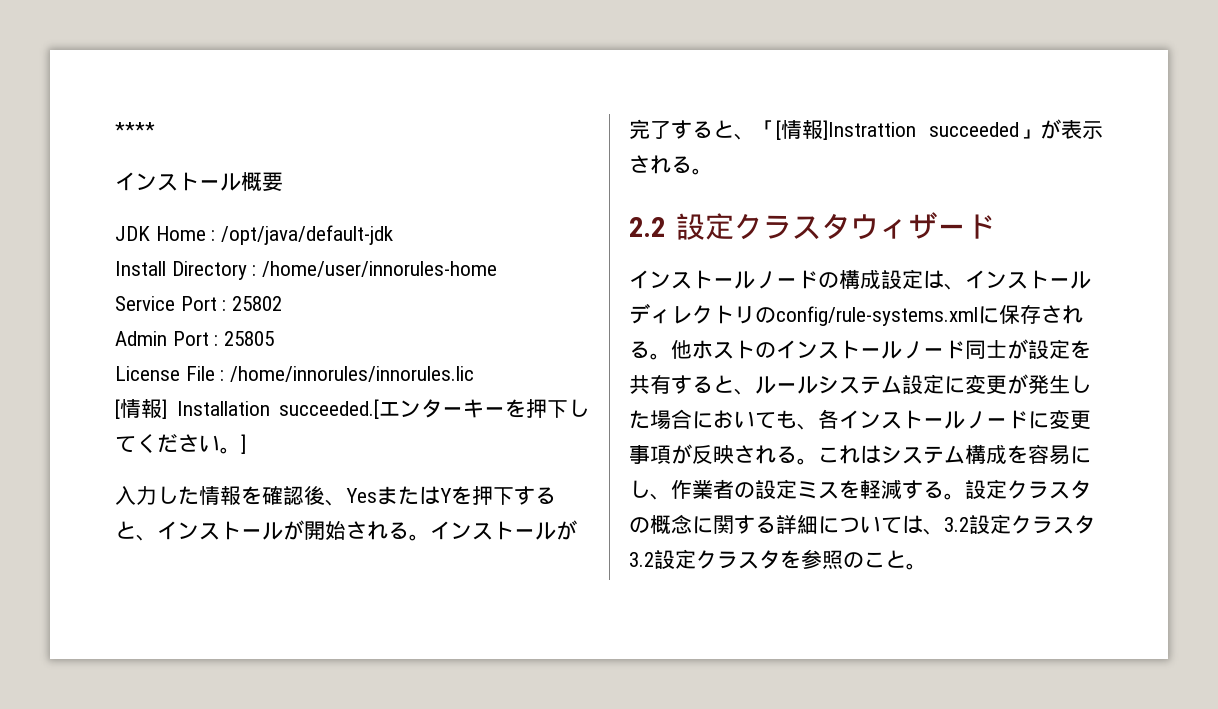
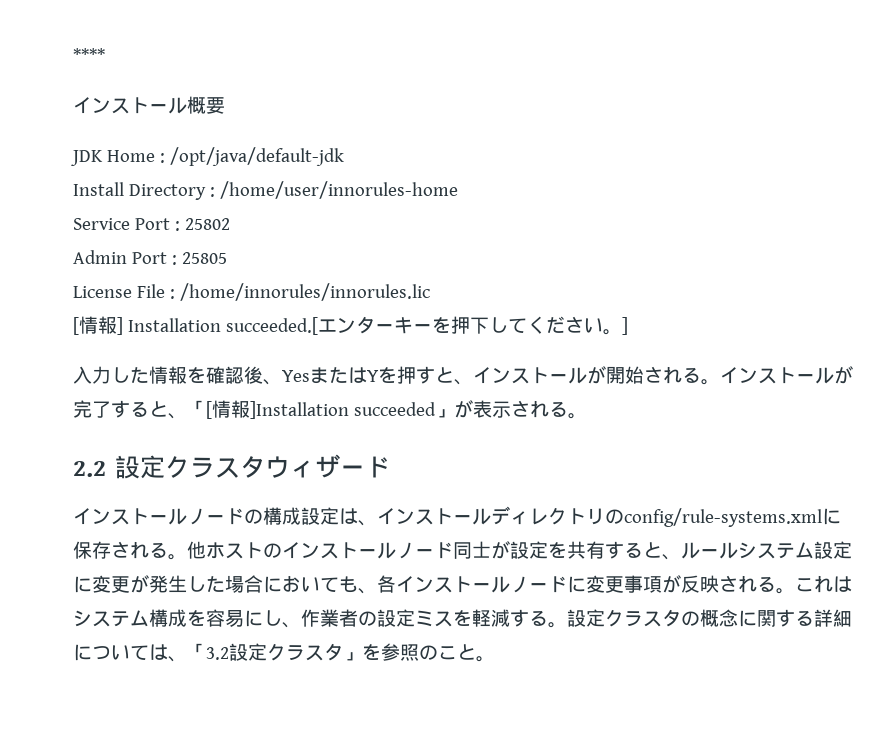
- 入力した情報を確認後、YesまたはYを押下すると、インストールが開始される。
+ 入力した情報を確認後、YesまたはYを押すと、インストールが開始される。
- インストールが完了すると、「[情報]Instrattion succeeded」が表示される。
+ インストールが完了すると、「[情報]Installation succeeded」が表示される。
- 設定クラスタの概念に関する詳細については、3.2設定クラスタ3.2設定クラスタを参照のこと。
+ 設定クラスタの概念に関する詳細については、「3.2設定クラスタ」を参照のこと。

